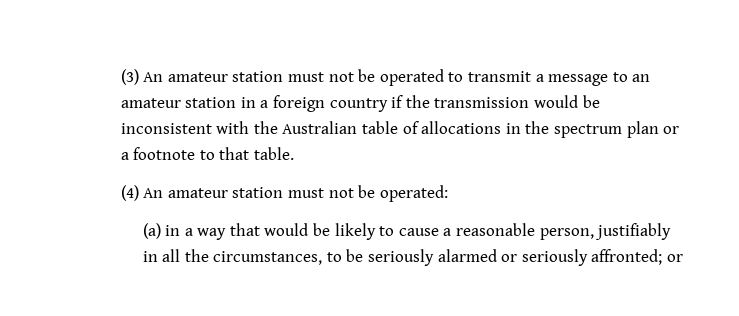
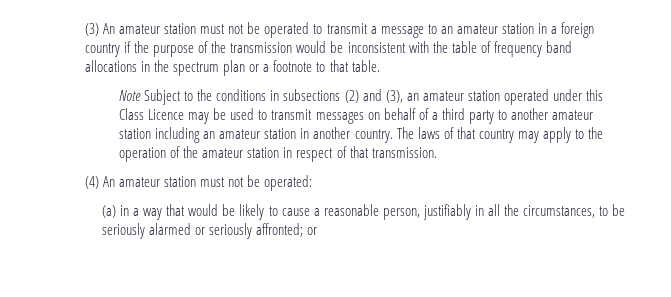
- (3) An amateur station must not be operated to transmit a message to an amateur station in a foreign country if the transmission would be inconsistent with the Australian table of allocations in the spectrum plan or a footnote to that table.
+ (3) An amateur station must not be operated to transmit a message to an amateur station in a foreign country if the purpose of the transmission would be inconsistent with the table of frequency band allocations in the spectrum plan or a footnote to that table.
+ Note Subject to the conditions in subsections (2) and (3), an amateur station operated under this Class Licence may be used to transmit messages on behalf of a third party to another amateur station including an amateur station in another country. The laws of that country may apply to the operation of the amateur station in respect of that transmission.

